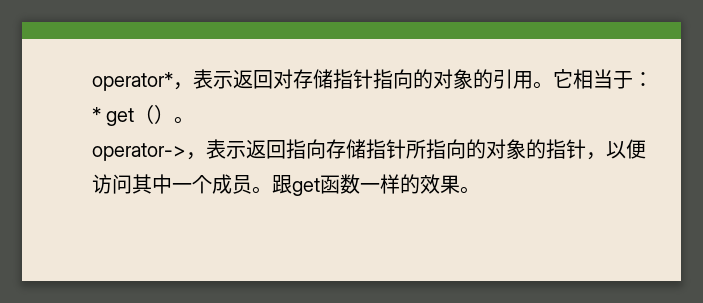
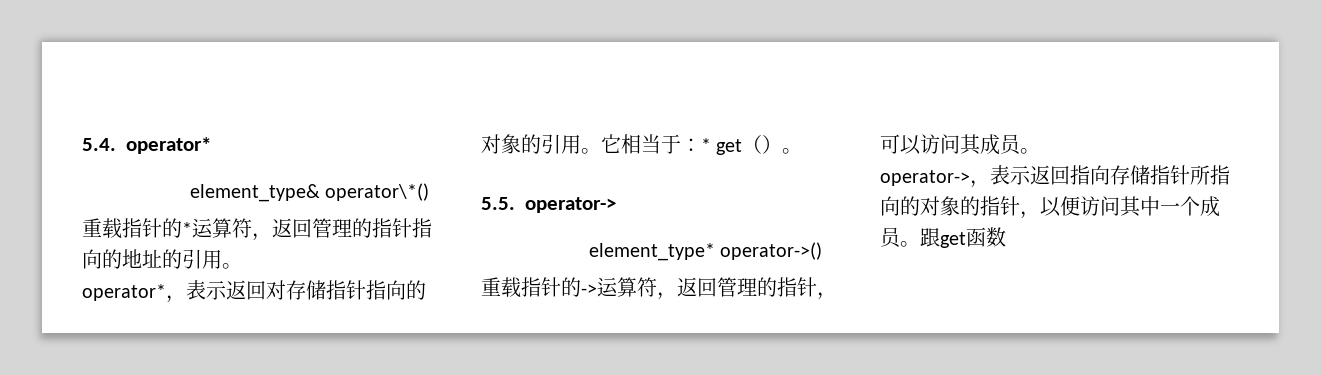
+ 5.4. operator*
+ element_type& operator\*()
+ 重载指针的*运算符，返回管理的指针指向的地址的引用。
+ 5.5. operator->
+ element_type* operator->()
+ 重载指针的->运算符，返回管理的指针，可以访问其成员。
- 跟get函数一样的效果。
+ 跟get函数

